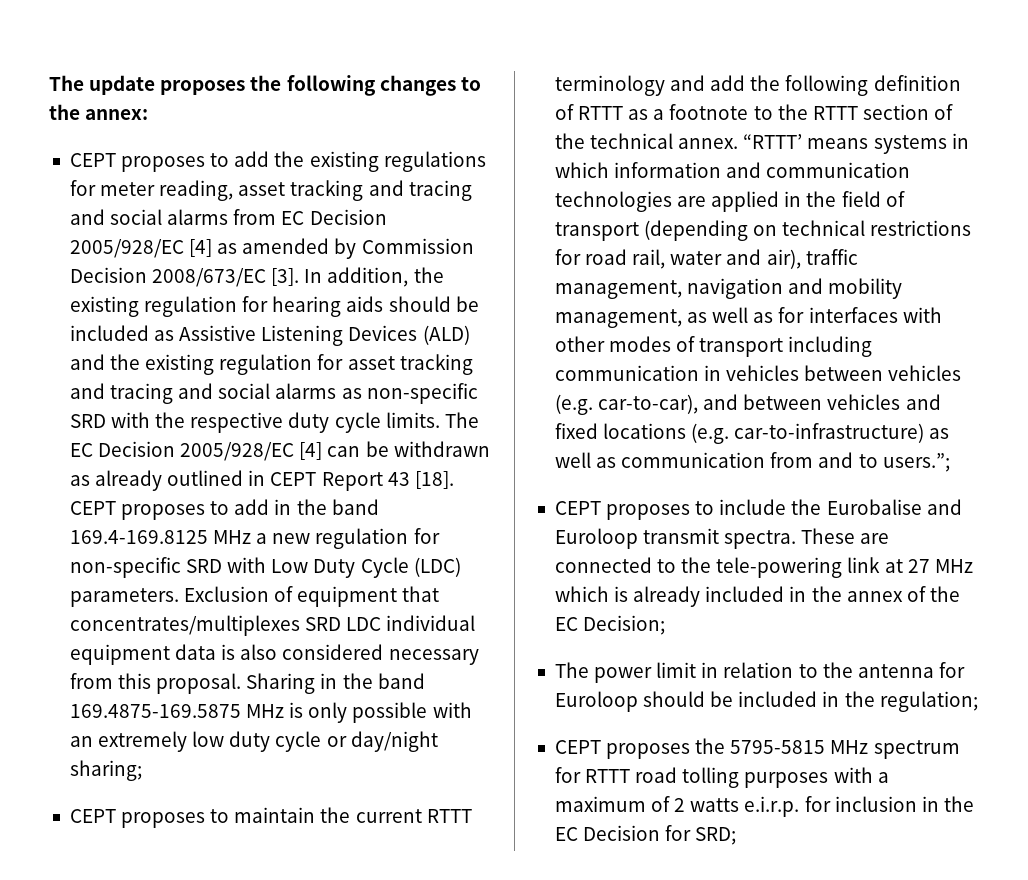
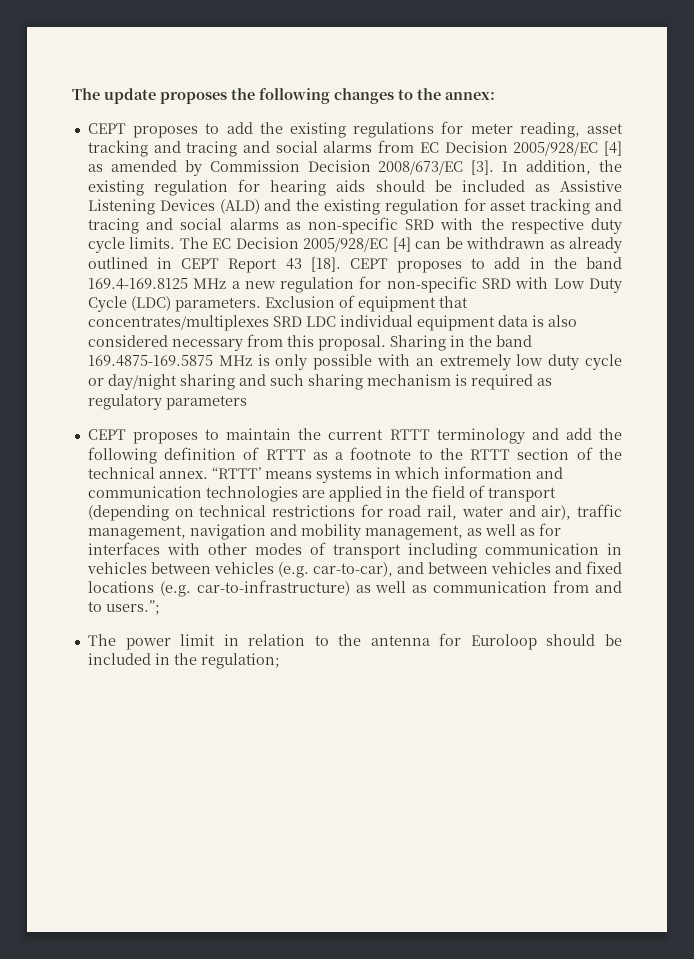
- Sharing in the band 169.4875-169.5875 MHz is only possible with an extremely low duty cycle or day/night sharing;
+ Sharing in the band 169.4875-169.5875 MHz is only possible with an extremely low duty cycle or day/night sharing and such sharing mechanism is required as regulatory parameters
- CEPT proposes to include the Eurobalise and Euroloop transmit spectra. These are connected to the tele-powering link at 27 MHz which is already included in the annex of the EC Decision;
- CEPT proposes the 5795-5815 MHz spectrum for RTTT road tolling purposes with a maximum of 2 watts e.i.r.p. for inclusion in the EC Decision for SRD;

